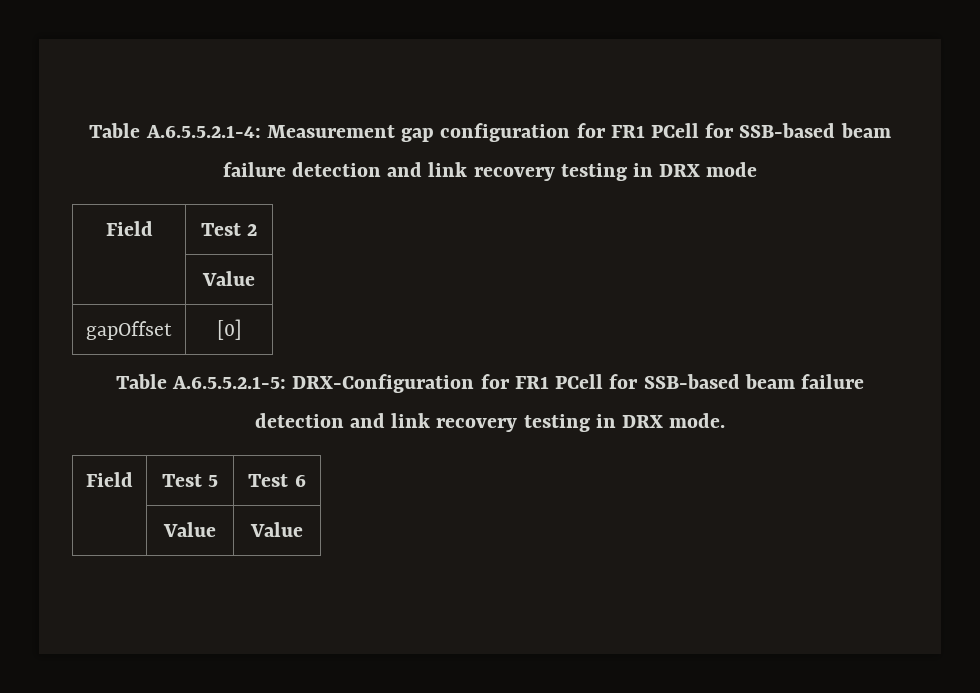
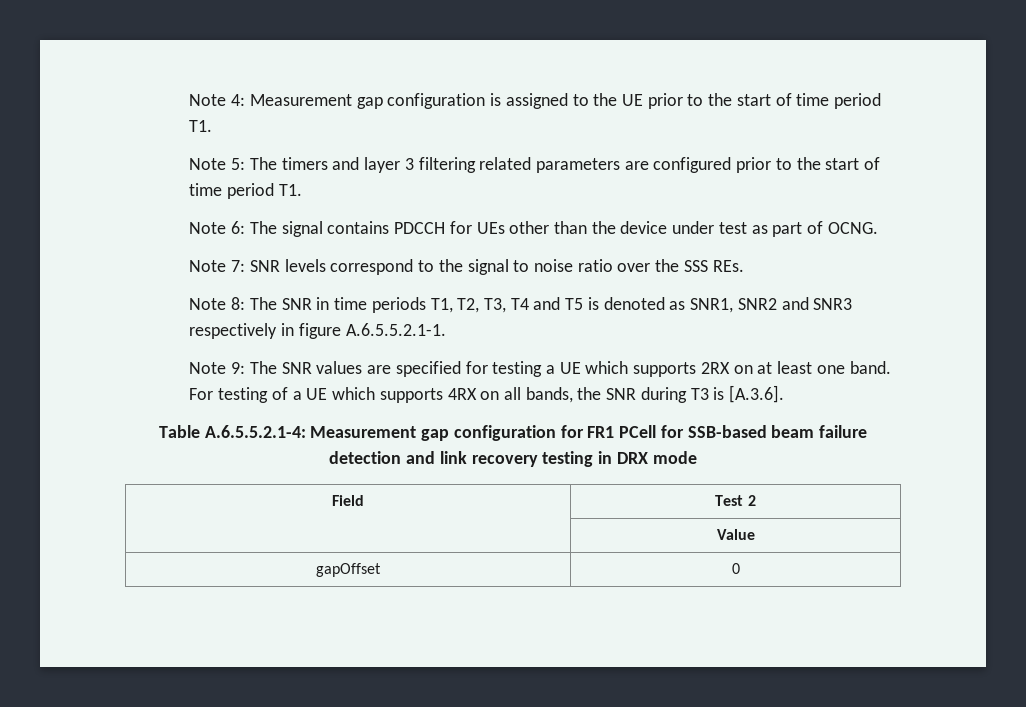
+ Note 4: Measurement gap configuration is assigned to the UE prior to the start of time period T1.
+ Note 5: The timers and layer 3 filtering related parameters are configured prior to the start of time period T1.
+ Note 6: The signal contains PDCCH for UEs other than the device under test as part of OCNG.
+ Note 7: SNR levels correspond to the signal to noise ratio over the SSS REs.
+ Note 8: The SNR in time periods T1, T2, T3, T4 and T5 is denoted as SNR1, SNR2 and SNR3 respectively in figure A.6.5.5.2.1-1.
+ Note 9: The SNR values are specified for testing a UE which supports 2RX on at least one band. For testing of a UE which supports 4RX on all bands, the SNR during T3 is [A.3.6].
- gapOffset | [0]
- Table A.6.5.5.2.1-5: DRX-Configuration for FR1 PCell for SSB-based beam failure detection and link recovery testing in DRX mode.
- Field | Test 5 | Test 6
- | Value | Value
+ gapOffset | 0

